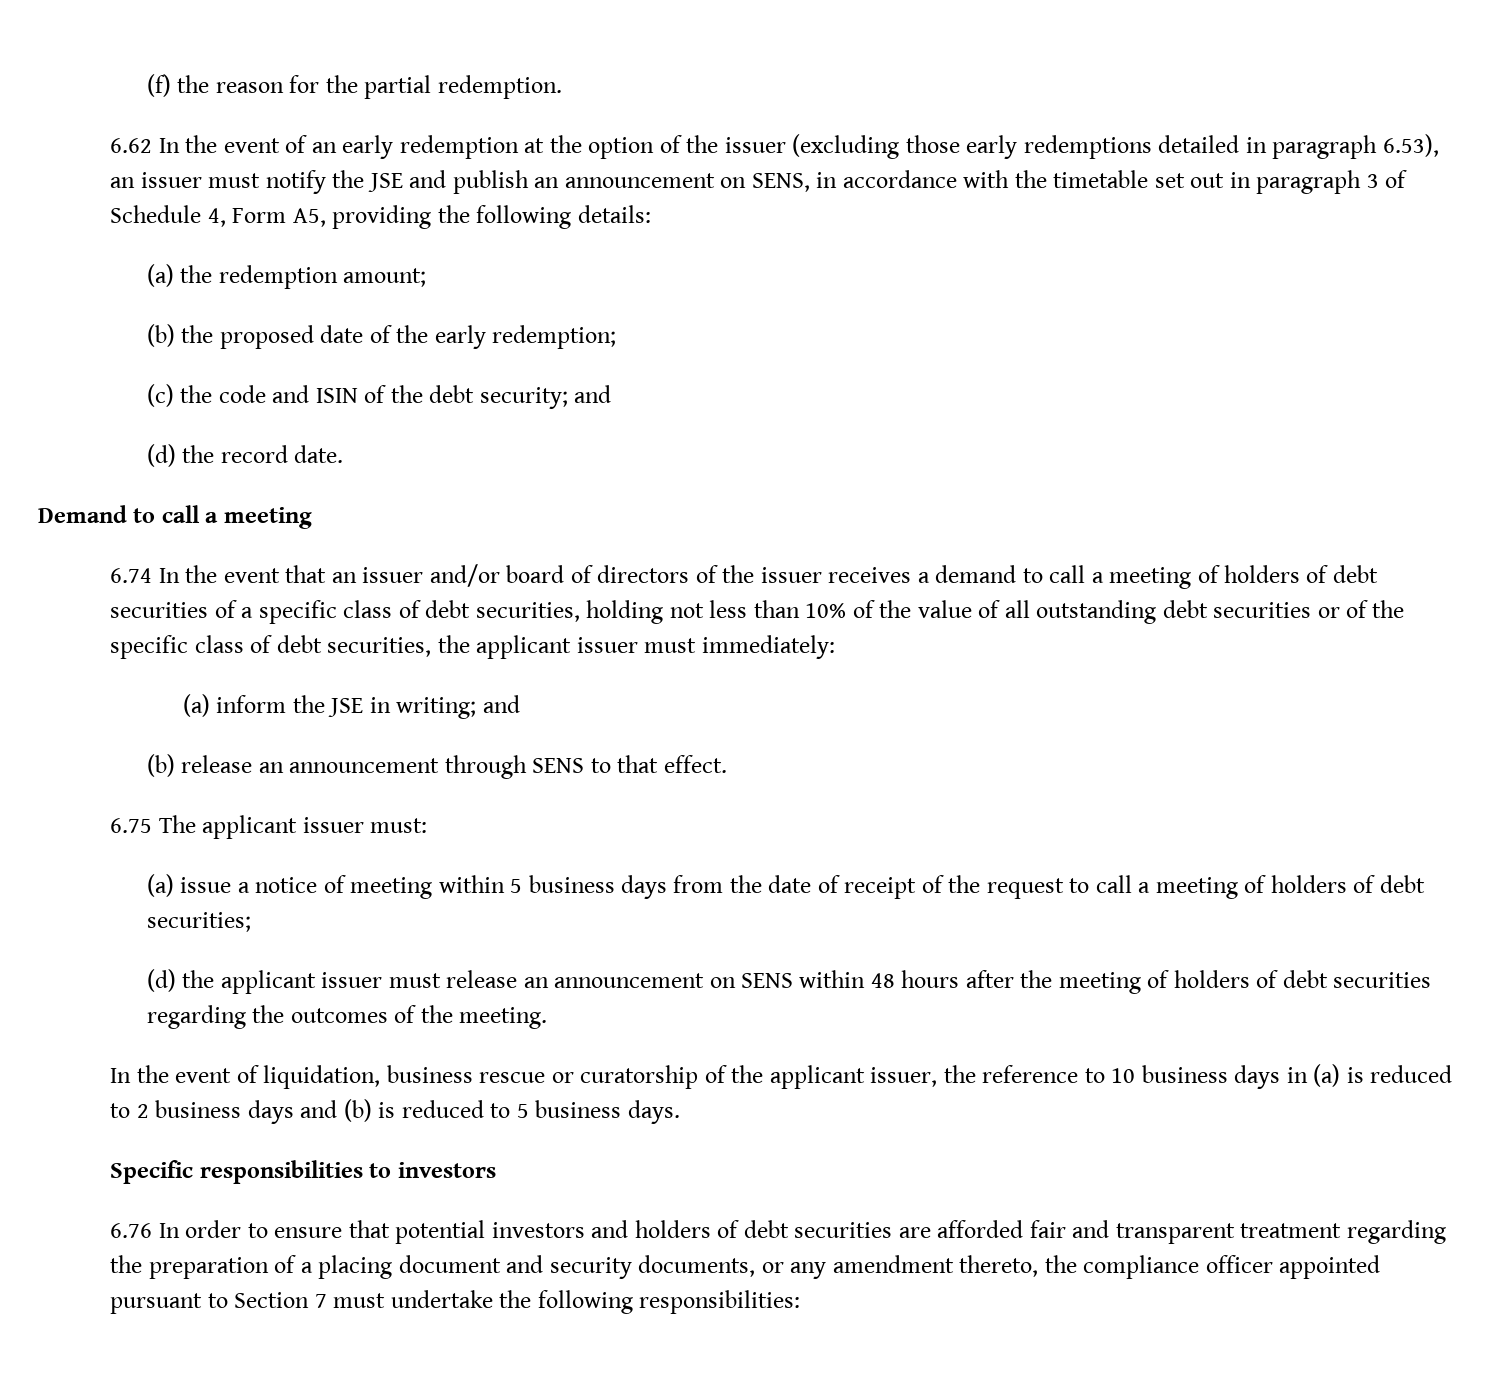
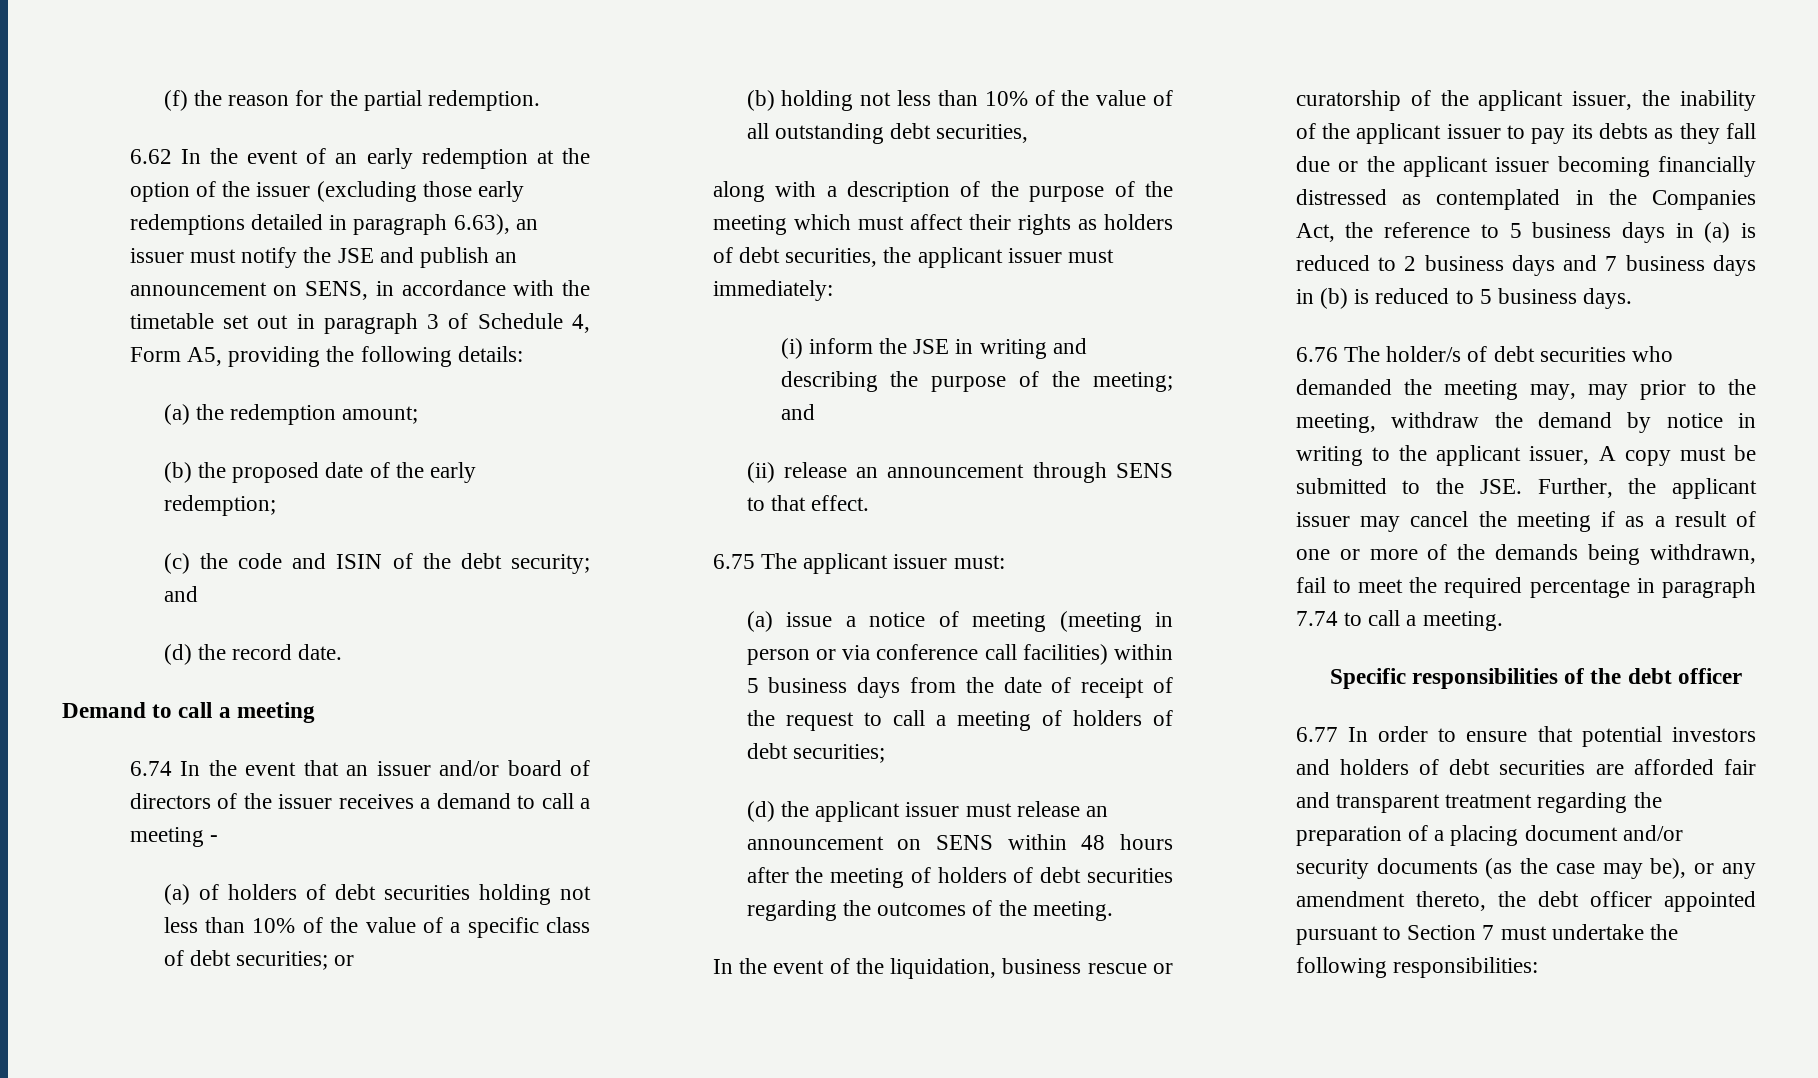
- 6.62 In the event of an early redemption at the option of the issuer (excluding those early redemptions detailed in paragraph 6.53), an issuer must notify the JSE and publish an announcement on SENS, in accordance with the timetable set out in paragraph 3 of Schedule 4, Form A5, providing the following details:
+ 6.62 In the event of an early redemption at the option of the issuer (excluding those early redemptions detailed in paragraph 6.63), an issuer must notify the JSE and publish an announcement on SENS, in accordance with the timetable set out in paragraph 3 of Schedule 4, Form A5, providing the following details:
- 6.74 In the event that an issuer and/or board of directors of the issuer receives a demand to call a meeting of holders of debt securities of a specific class of debt securities, holding not less than 10% of the value of all outstanding debt securities or of the specific class of debt securities, the applicant issuer must immediately:
+ 6.74 In the event that an issuer and/or board of directors of the issuer receives a demand to call a meeting -
+ (a) of holders of debt securities holding not less than 10% of the value of a specific class of debt securities; or
+ (b) holding not less than 10% of the value of all outstanding debt securities,
+ along with a description of the purpose of the meeting which must affect their rights as holders of debt securities, the applicant issuer must immediately:
- (a) inform the JSE in writing; and
- (b) release an announcement through SENS to that effect.
+ (i) inform the JSE in writing and describing the purpose of the meeting; and
+ (ii) release an announcement through SENS to that effect.
- (a) issue a notice of meeting within 5 business days from the date of receipt of the request to call a meeting of holders of debt securities;
+ (a) issue a notice of meeting (meeting in person or via conference call facilities) within 5 business days from the date of receipt of the request to call a meeting of holders of debt securities;
- In the event of liquidation, business rescue or curatorship of the applicant issuer, the reference to 10 business days in (a) is reduced to 2 business days and (b) is reduced to 5 business days.
+ In the event of the liquidation, business rescue or curatorship of the applicant issuer, the inability of the applicant issuer to pay its debts as they fall due or the applicant issuer becoming financially distressed as contemplated in the Companies Act, the reference to 5 business days in (a) is reduced to 2 business days and 7 business days in (b) is reduced to 5 business days.
- Specific responsibilities to investors
- 6.76 In order to ensure that potential investors and holders of debt securities are afforded fair and transparent treatment regarding the preparation of a placing document and security documents, or any amendment thereto, the compliance officer appointed pursuant to Section 7 must undertake the following responsibilities:
+ 6.76 The holder/s of debt securities who demanded the meeting may, may prior to the meeting, withdraw the demand by notice in writing to the applicant issuer, A copy must be submitted to the JSE. Further, the applicant issuer may cancel the meeting if as a result of one or more of the demands being withdrawn, fail to meet the required percentage in paragraph 7.74 to call a meeting.
+ Specific responsibilities of the debt officer
+ 6.77 In order to ensure that potential investors and holders of debt securities are afforded fair and transparent treatment regarding the preparation of a placing document and/or security documents (as the case may be), or any amendment thereto, the debt officer appointed pursuant to Section 7 must undertake the following responsibilities:

